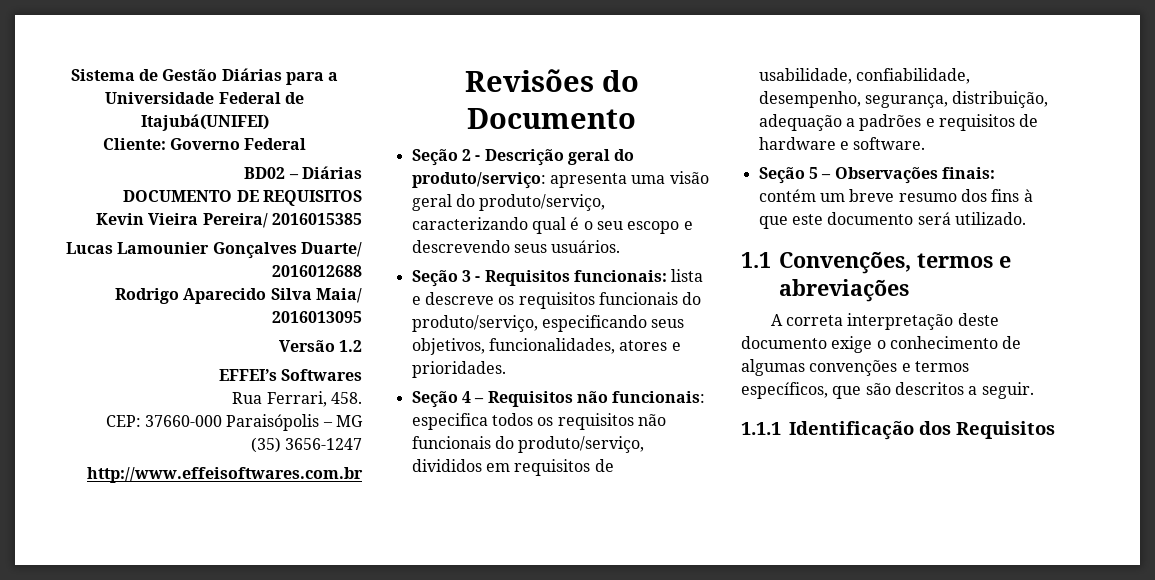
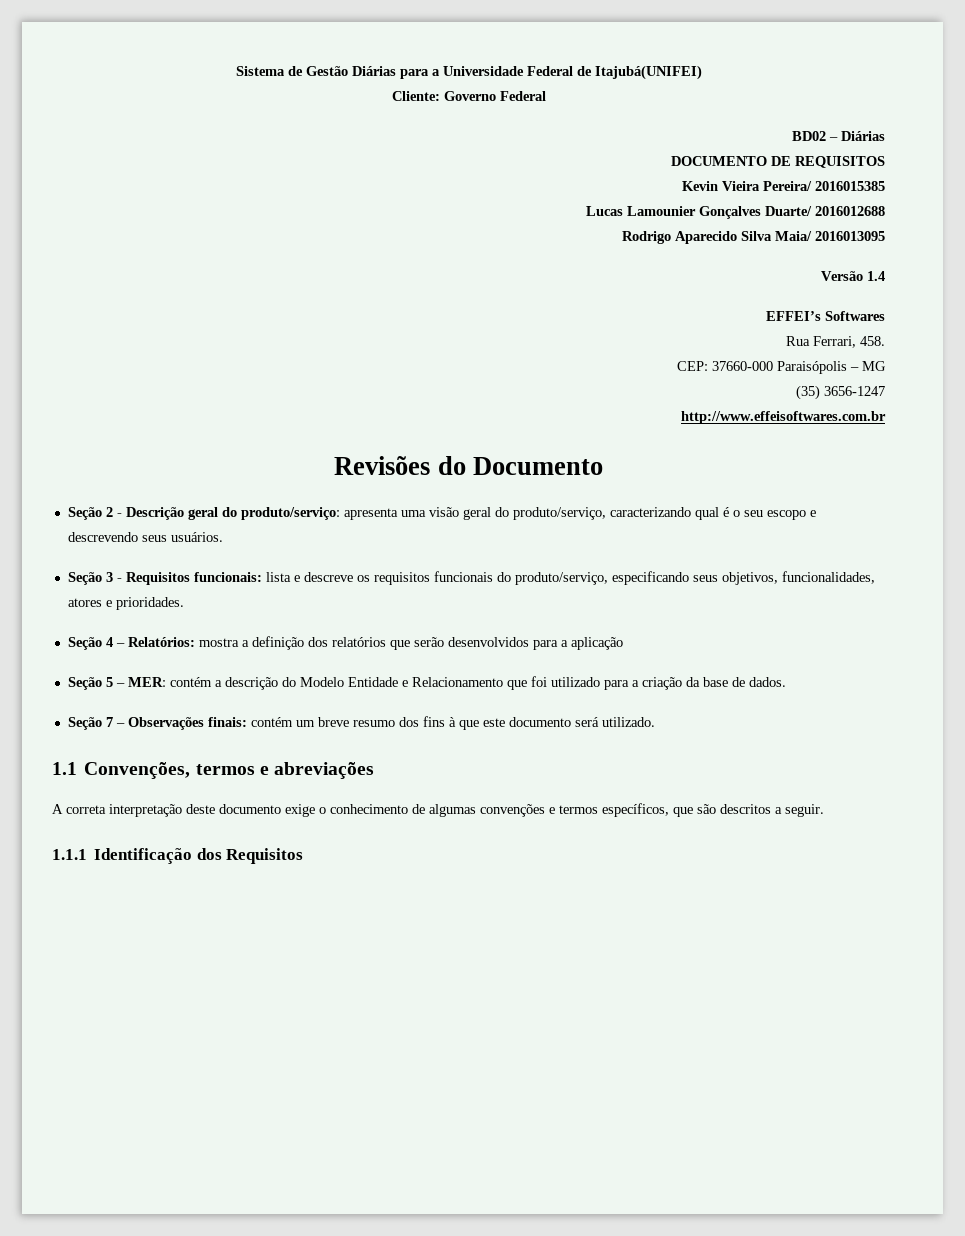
- Versão 1.2
+ Versão 1.4
- Seção 4 – Requisitos não funcionais: especifica todos os requisitos não funcionais do produto/serviço, divididos em requisitos de usabilidade, confiabilidade, desempenho, segurança, distribuição, adequação a padrões e requisitos de hardware e software.
- Seção 5 – Observações finais: contém um breve resumo dos fins à que este documento será utilizado.
+ Seção 4 – Relatórios: mostra a definição dos relatórios que serão desenvolvidos para a aplicação
+ Seção 5 – MER: contém a descrição do Modelo Entidade e Relacionamento que foi utilizado para a criação da base de dados.
+ Seção 7 – Observações finais: contém um breve resumo dos fins à que este documento será utilizado.

